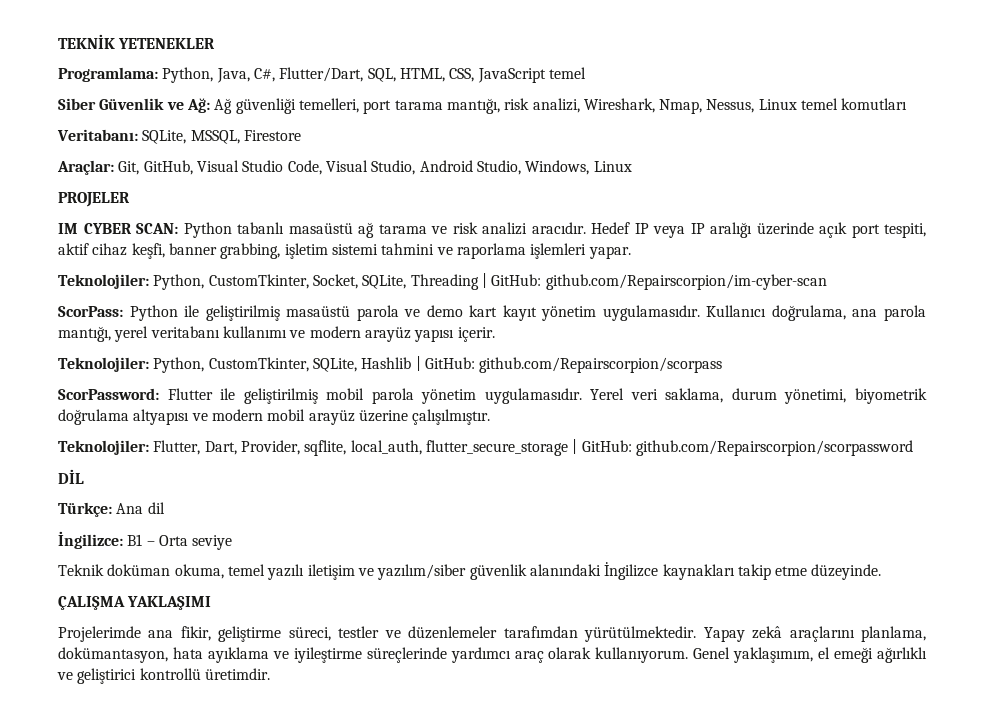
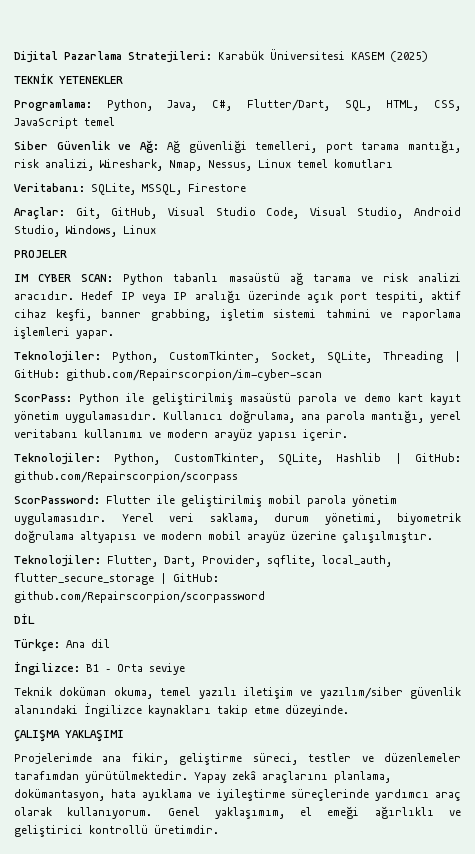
+ Dijital Pazarlama Stratejileri: Karabük Üniversitesi KASEM (2025)

